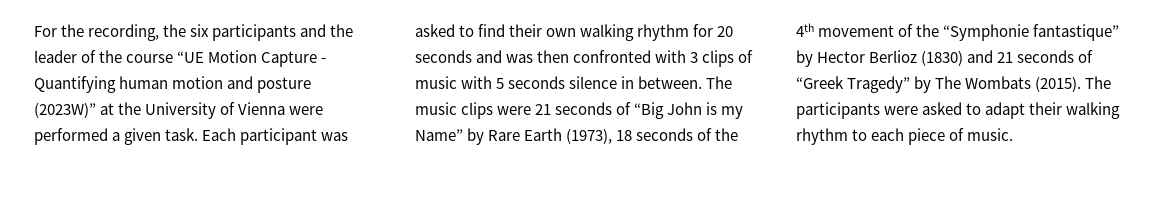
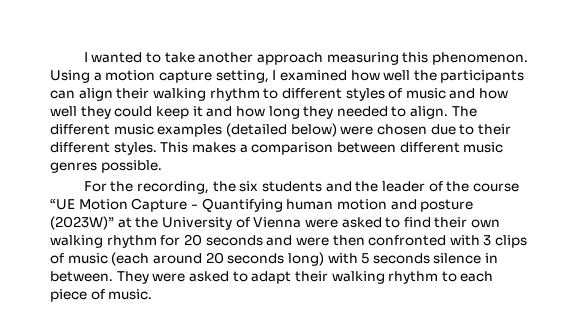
+ I wanted to take another approach measuring this phenomenon. Using a motion capture setting, I examined how well the participants can align their walking rhythm to different styles of music and how well they could keep it and how long they needed to align. The different music examples (detailed below) were chosen due to their different styles. This makes a comparison between different music genres possible.
- For the recording, the six participants and the leader of the course “UE Motion Capture - Quantifying human motion and posture (2023W)” at the University of Vienna were performed a given task. Each participant was asked to find their own walking rhythm for 20 seconds and was then confronted with 3 clips of music with 5 seconds silence in between.
+ For the recording, the six students and the leader of the course “UE Motion Capture - Quantifying human motion and posture (2023W)” at the University of Vienna were asked to find their own walking rhythm for 20 seconds and were then confronted with 3 clips of music (each around 20 seconds long) with 5 seconds silence in between.
- The music clips were 21 seconds of “Big John is my Name” by Rare Earth (1973), 18 seconds of the 4th movement of the “Symphonie fantastique” by Hector Berlioz (1830) and 21 seconds of “Greek Tragedy” by The Wombats (2015). The participants were asked to adapt their walking rhythm to each piece of music.
+ They were asked to adapt their walking rhythm to each piece of music.

